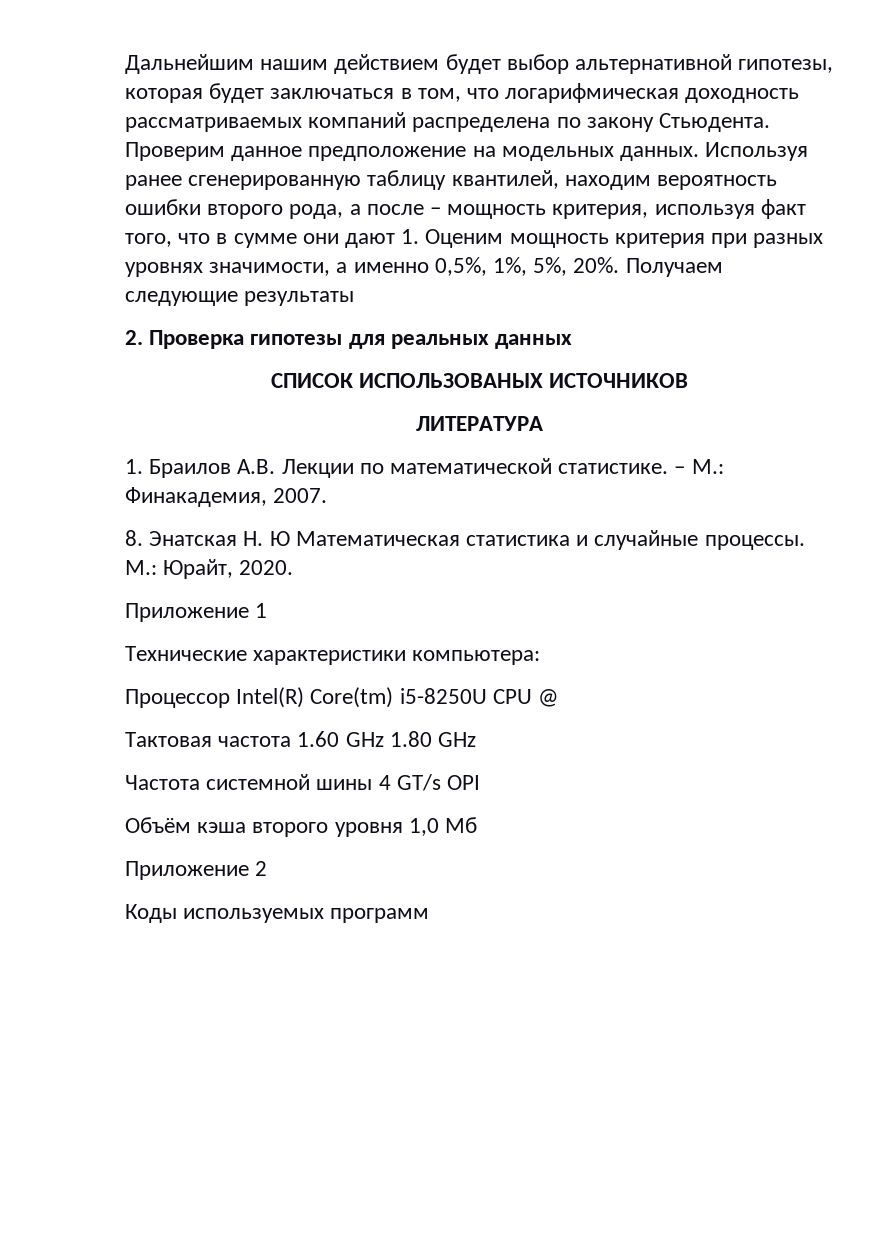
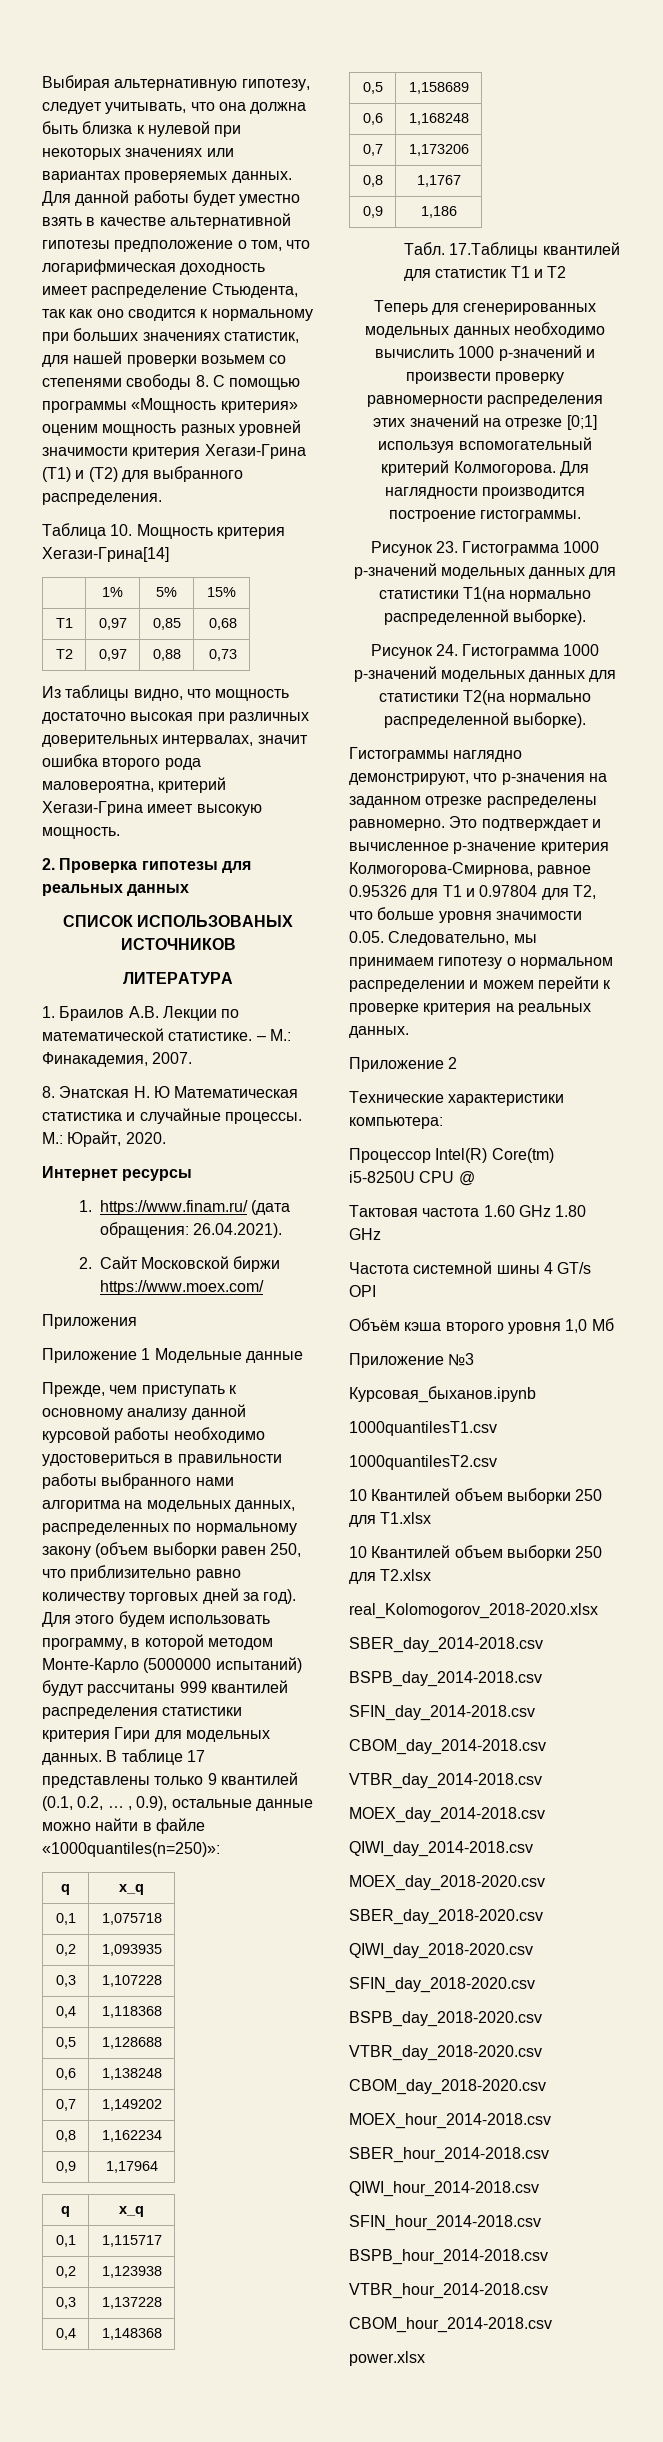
- Дальнейшим нашим действием будет выбор альтернативной гипотезы, которая будет заключаться в том, что логарифмическая доходность рассматриваемых компаний распределена по закону Стьюдента. Проверим данное предположение на модельных данных. Используя ранее сгенерированную таблицу квантилей, находим вероятность ошибки второго рода, а после – мощность критерия, используя факт того, что в сумме они дают 1. Оценим мощность критерия при разных уровнях значимости, а именно 0,5%, 1%, 5%, 20%. Получаем следующие результаты
+ Выбирая альтернативную гипотезу, следует учитывать, что она должна быть близка к нулевой при некоторых значениях или вариантах проверяемых данных. Для данной работы будет уместно взять в качестве альтернативной гипотезы предположение о том, что логарифмическая доходность имеет распределение Стьюдента, так как оно сводится к нормальному при больших значениях статистик, для нашей проверки возьмем со степенями свободы 8. С помощью программы «Мощность критерия» оценим мощность разных уровней значимости критерия Хегази-Грина (T1) и (T2) для выбранного распределения.
+ Таблица 10. Мощность критерия Хегази-Грина[14]
+ | 1% | 5% | 15%
+ T1 | 0,97 | 0,85 | 0,68
+ T2 | 0,97 | 0,88 | 0,73
+ Из таблицы видно, что мощность достаточно высокая при различных доверительных интервалах, значит ошибка второго рода маловероятна, критерий Хегази-Грина имеет высокую мощность.
- Приложение 1
+ Интернет ресурсы
+ 1. https://www.finam.ru/ (дата обращения: 26.04.2021).
+ 2. Сайт Московской биржи https://www.moex.com/
+ Приложения
+ Приложение 1 Модельные данные
+ Прежде, чем приступать к основному анализу данной курсовой работы необходимо удостовериться в правильности работы выбранного нами алгоритма на модельных данных, распределенных по нормальному закону (объем выборки равен 250, что приблизительно равно количеству торговых дней за год). Для этого будем использовать программу, в которой методом Монте-Карло (5000000 испытаний) будут рассчитаны 999 квантилей распределения статистики критерия Гири для модельных данных. В таблице 17 представлены только 9 квантилей (0.1, 0.2, … , 0.9), остальные данные можно найти в файле «1000quantiles(n=250)»:
+ q | x_q
+ 0,1 | 1,075718
+ 0,2 | 1,093935
+ 0,3 | 1,107228
+ 0,4 | 1,118368
+ 0,5 | 1,128688
+ 0,6 | 1,138248
+ 0,7 | 1,149202
+ 0,8 | 1,162234
+ 0,9 | 1,17964
+ q | x_q
+ 0,1 | 1,115717
+ 0,2 | 1,123938
+ 0,3 | 1,137228
+ 0,4 | 1,148368
+ 0,5 | 1,158689
+ 0,6 | 1,168248
+ 0,7 | 1,173206
+ 0,8 | 1,1767
+ 0,9 | 1,186
+ Табл. 17.Таблицы квантилей для статистик Т1 и Т2
+ Теперь для сгенерированных модельных данных необходимо вычислить 1000 p-значений и произвести проверку равномерности распределения этих значений на отрезке [0;1] используя вспомогательный критерий Колмогорова. Для наглядности производится построение гистограммы.
+ Рисунок 23. Гистограмма 1000 p-значений модельных данных для статистики T1(на нормально распределенной выборке).
+ Рисунок 24. Гистограмма 1000 p-значений модельных данных для статистики T2(на нормально распределенной выборке).
+ Гистограммы наглядно демонстрируют, что p-значения на заданном отрезке распределены равномерно. Это подтверждает и вычисленное p-значение критерия Колмогорова-Смирнова, равное 0.95326 для Т1 и 0.97804 для Т2, что больше уровня значимости 0.05. Следовательно, мы принимаем гипотезу о нормальном распределении и можем перейти к проверке критерия на реальных данных.
+ Приложение 2
- Приложение 2
- Коды используемых программ
+ Приложение №3
+ Курсовая_быханов.ipynb
+ 1000quantilesT1.csv
+ 1000quantilesT2.csv
+ 10 Квантилей объем выборки 250 для T1.xlsx
+ 10 Квантилей объем выборки 250 для T2.xlsx
+ real_Kolomogorov_2018-2020.xlsx
+ SBER_day_2014-2018.csv
+ BSPB_day_2014-2018.csv
+ SFIN_day_2014-2018.csv
+ CBOM_day_2014-2018.csv
+ VTBR_day_2014-2018.csv
+ MOEX_day_2014-2018.csv
+ QIWI_day_2014-2018.csv
+ MOEX_day_2018-2020.csv
+ SBER_day_2018-2020.csv
+ QIWI_day_2018-2020.csv
+ SFIN_day_2018-2020.csv
+ BSPB_day_2018-2020.csv
+ VTBR_day_2018-2020.csv
+ CBOM_day_2018-2020.csv
+ MOEX_hour_2014-2018.csv
+ SBER_hour_2014-2018.csv
+ QIWI_hour_2014-2018.csv
+ SFIN_hour_2014-2018.csv
+ BSPB_hour_2014-2018.csv
+ VTBR_hour_2014-2018.csv
+ CBOM_hour_2014-2018.csv
+ power.xlsx

